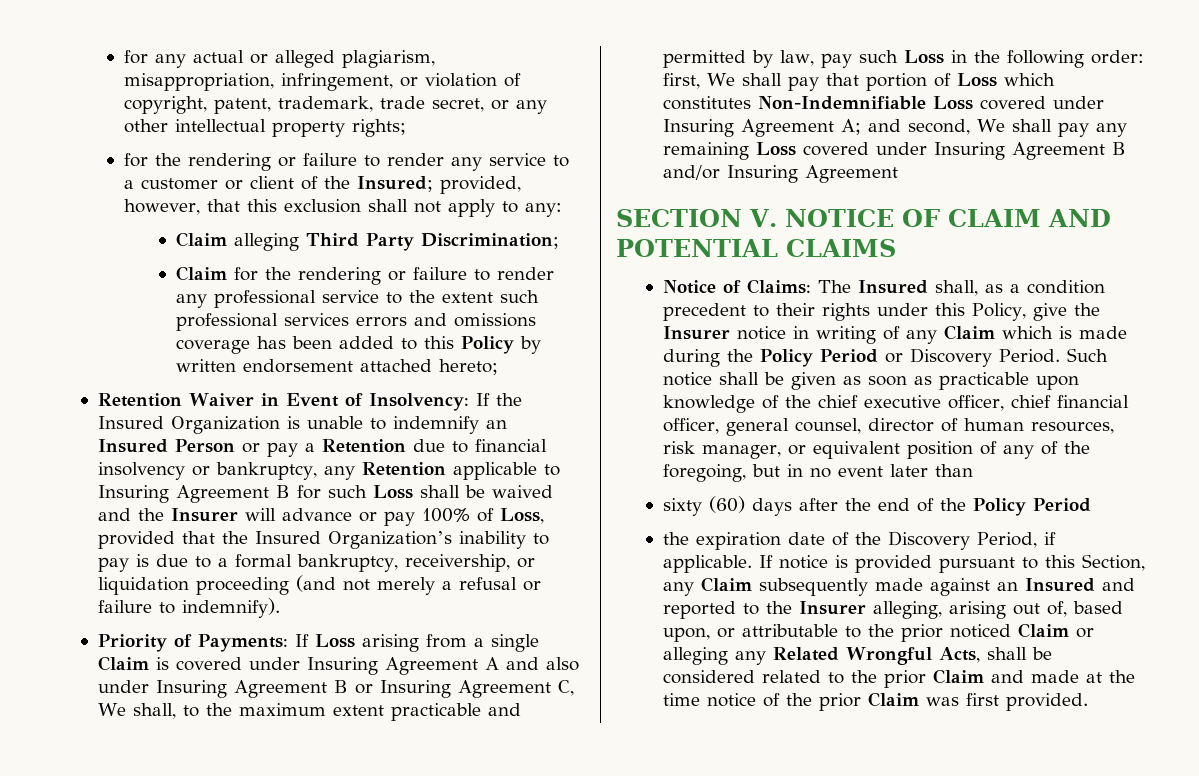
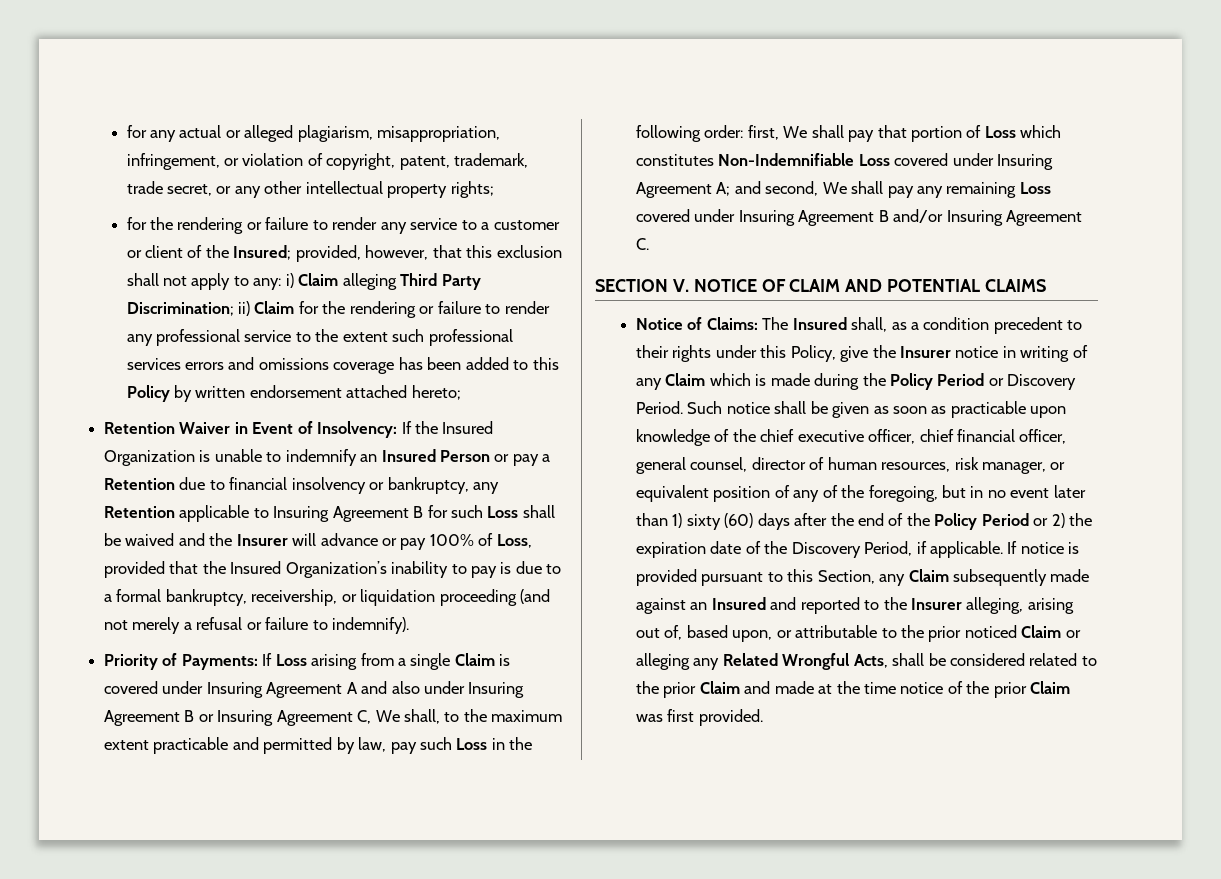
- provided, however, that this exclusion shall not apply to any:
- Claim alleging Third Party Discrimination;
- Claim for the rendering or failure to render any professional service to the extent such professional services errors and omissions coverage has been added to this Policy by written endorsement attached hereto;
+ provided, however, that this exclusion shall not apply to any: i) Claim alleging Third Party Discrimination; ii) Claim for the rendering or failure to render any professional service to the extent such professional services errors and omissions coverage has been added to this Policy by written endorsement attached hereto;
- and second, We shall pay any remaining Loss covered under Insuring Agreement B and/or Insuring Agreement
+ and second, We shall pay any remaining Loss covered under Insuring Agreement B and/or Insuring Agreement C.
- Such notice shall be given as soon as practicable upon knowledge of the chief executive officer, chief financial officer, general counsel, director of human resources, risk manager, or equivalent position of any of the foregoing, but in no event later than
- sixty (60) days after the end of the Policy Period
- the expiration date of the Discovery Period, if applicable.
+ Such notice shall be given as soon as practicable upon knowledge of the chief executive officer, chief financial officer, general counsel, director of human resources, risk manager, or equivalent position of any of the foregoing, but in no event later than 1) sixty (60) days after the end of the Policy Period or 2) the expiration date of the Discovery Period, if applicable.

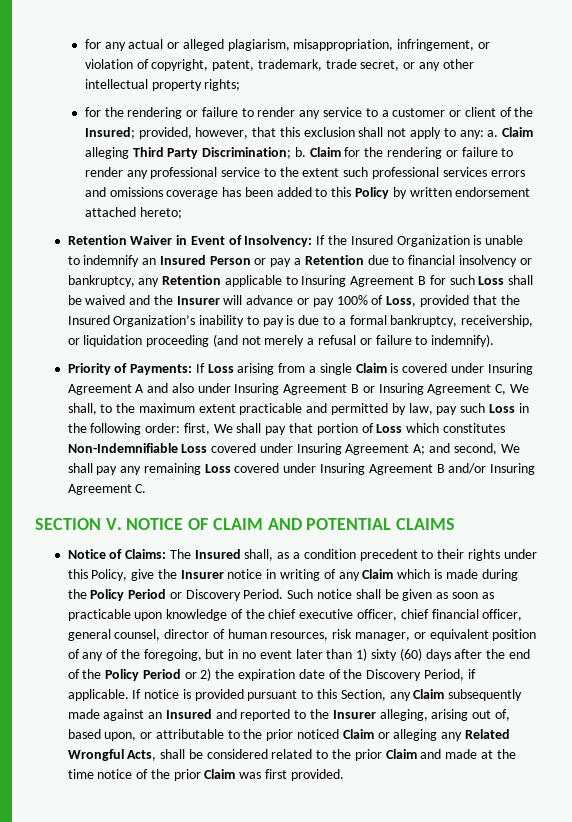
- i) Claim alleging Third Party Discrimination;
+ a. Claim alleging Third Party Discrimination;
- ii) Claim for the rendering or failure to render any professional service to the extent such professional services errors and omissions coverage has been added to this Policy by written endorsement attached hereto;
+ b. Claim for the rendering or failure to render any professional service to the extent such professional services errors and omissions coverage has been added to this Policy by written endorsement attached hereto;

